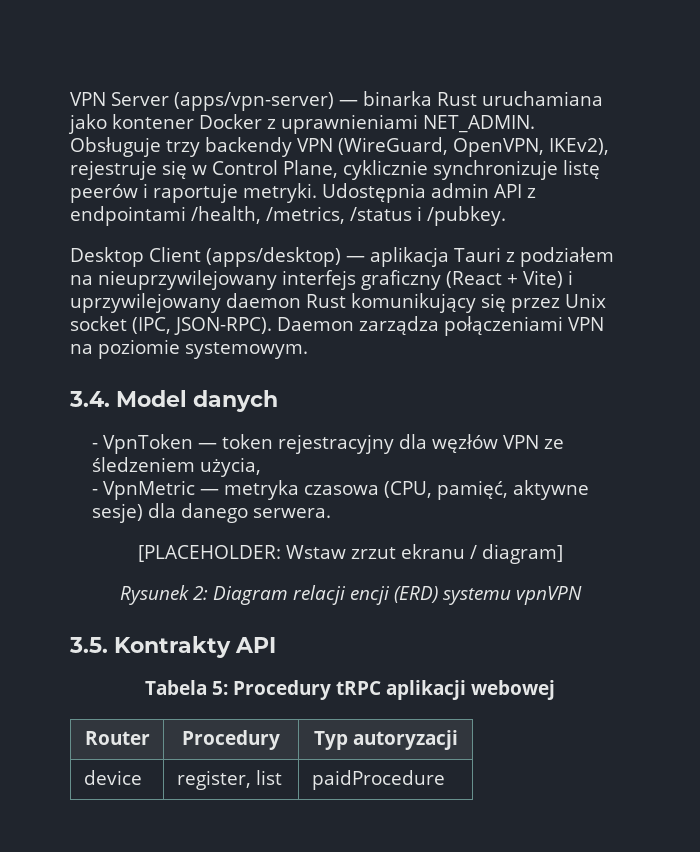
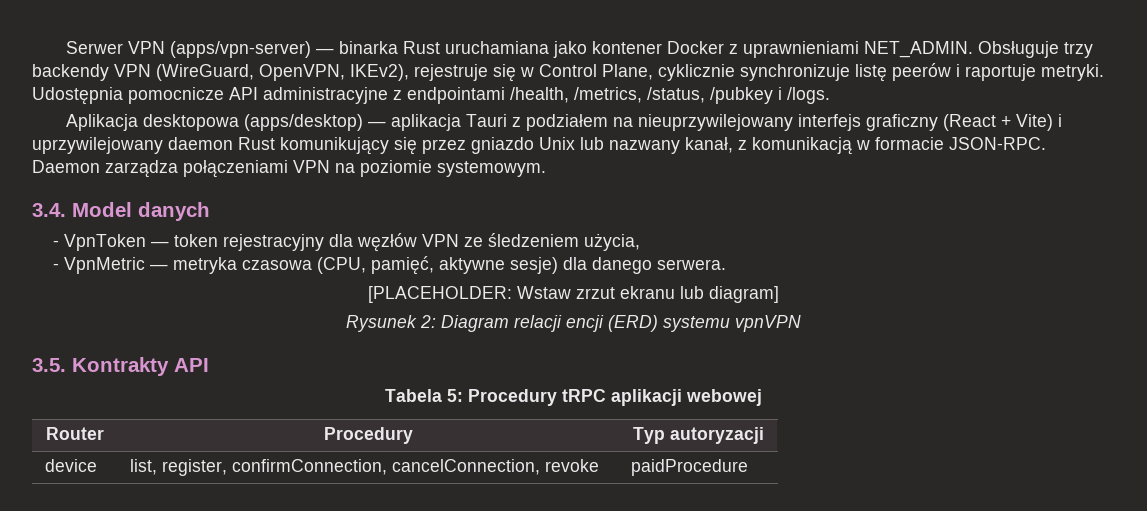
- VPN Server (apps/vpn-server) — binarka Rust uruchamiana jako kontener Docker z uprawnieniami NET_ADMIN.
+ Serwer VPN (apps/vpn-server) — binarka Rust uruchamiana jako kontener Docker z uprawnieniami NET_ADMIN.
- Udostępnia admin API z endpointami /health, /metrics, /status i /pubkey.
- Desktop Client (apps/desktop) — aplikacja Tauri z podziałem na nieuprzywilejowany interfejs graficzny (React + Vite) i uprzywilejowany daemon Rust komunikujący się przez Unix socket (IPC, JSON-RPC).
+ Udostępnia pomocnicze API administracyjne z endpointami /health, /metrics, /status, /pubkey i /logs.
+ Aplikacja desktopowa (apps/desktop) — aplikacja Tauri z podziałem na nieuprzywilejowany interfejs graficzny (React + Vite) i uprzywilejowany daemon Rust komunikujący się przez gniazdo Unix lub nazwany kanał, z komunikacją w formacie JSON-RPC.
- [PLACEHOLDER: Wstaw zrzut ekranu / diagram]
+ [PLACEHOLDER: Wstaw zrzut ekranu lub diagram]
- device | register, list | paidProcedure
+ device | list, register, confirmConnection, cancelConnection, revoke | paidProcedure

